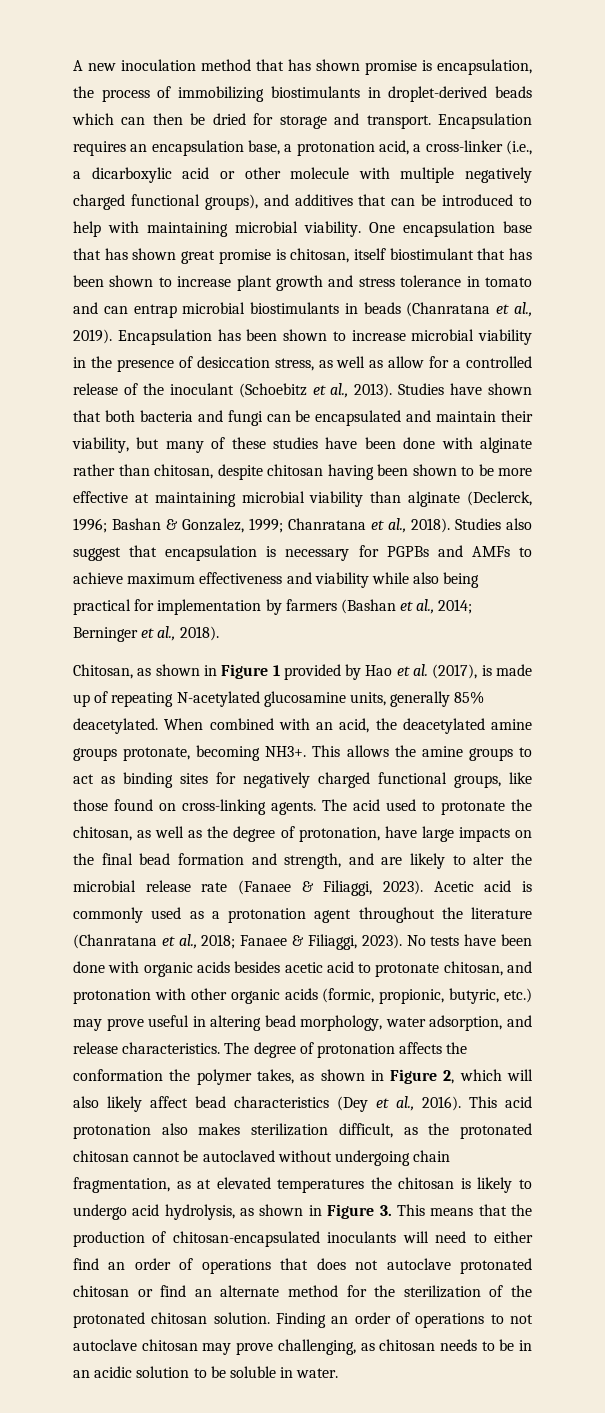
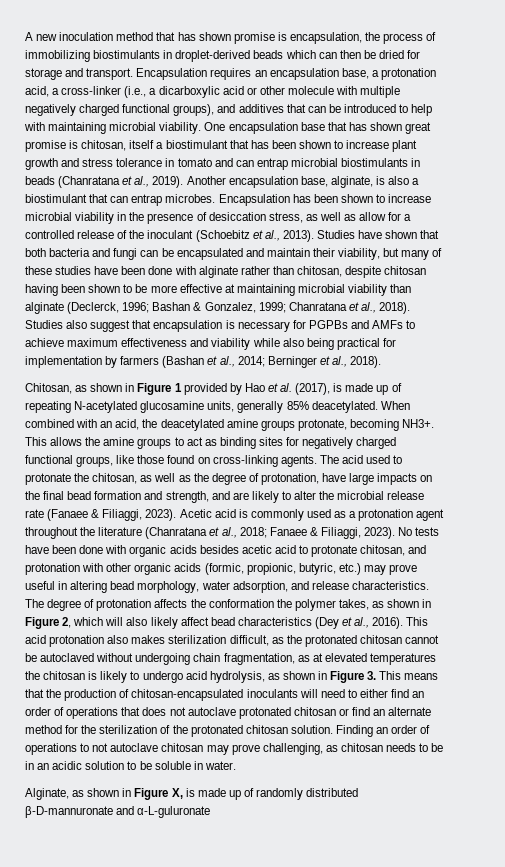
- One encapsulation base that has shown great promise is chitosan, itself biostimulant that has been shown to increase plant growth and stress tolerance in tomato and can entrap microbial biostimulants in beads (Chanratana et al., 2019).
+ One encapsulation base that has shown great promise is chitosan, itself a biostimulant that has been shown to increase plant growth and stress tolerance in tomato and can entrap microbial biostimulants in beads (Chanratana et al., 2019).
+ Another encapsulation base, alginate, is also a biostimulant that can entrap microbes.
+ Alginate, as shown in Figure X, is made up of randomly distributed β-D-mannuronate and α-L-guluronate

